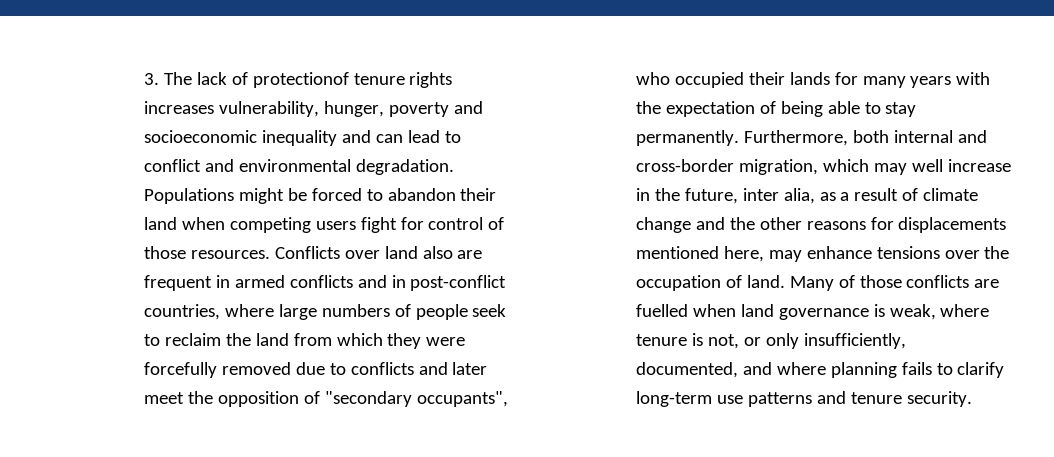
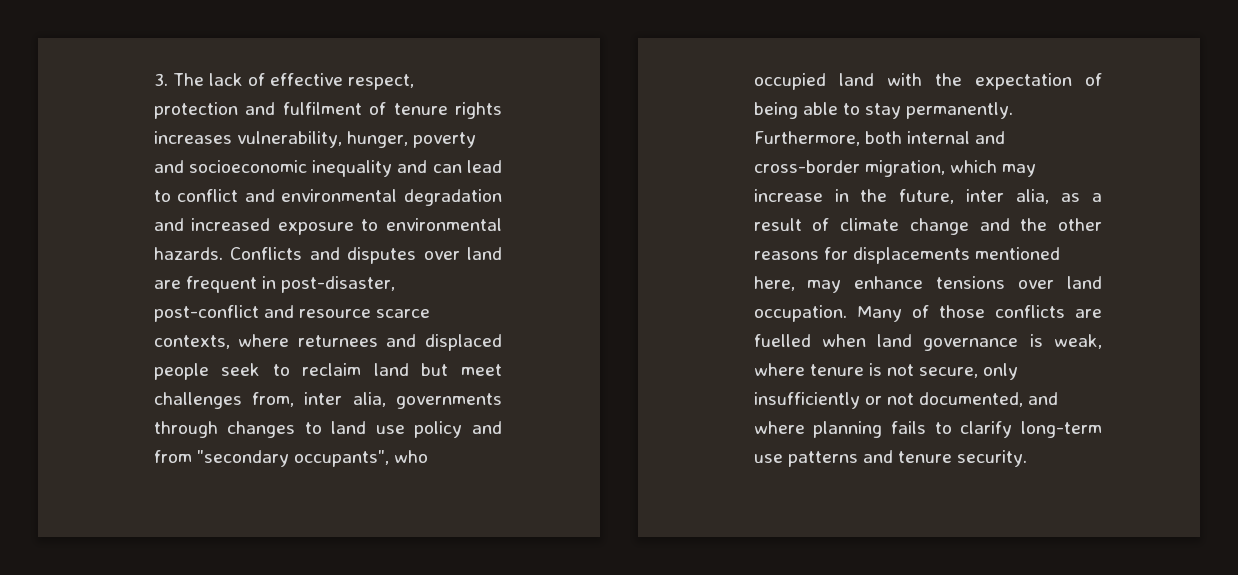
- 3. The lack of protectionof tenure rights increases vulnerability, hunger, poverty and socioeconomic inequality and can lead to conflict and environmental degradation. Populations might be forced to abandon their land when competing users fight for control of those resources. Conflicts over land also are frequent in armed conflicts and in post-conflict countries, where large numbers of people seek to reclaim the land from which they were forcefully removed due to conflicts and later meet the opposition of "secondary occupants", who occupied their lands for many years with the expectation of being able to stay permanently.
+ 3. The lack of effective respect, protection and fulfilment of tenure rights increases vulnerability, hunger, poverty and socioeconomic inequality and can lead to conflict and environmental degradation and increased exposure to environmental hazards. Conflicts and disputes over land are frequent in post-disaster, post-conflict and resource scarce contexts, where returnees and displaced people seek to reclaim land but meet challenges from, inter alia, governments through changes to land use policy and from "secondary occupants", who occupied land with the expectation of being able to stay permanently.
- Furthermore, both internal and cross-border migration, which may well increase in the future, inter alia, as a result of climate change and the other reasons for displacements mentioned here, may enhance tensions over the occupation of land.
+ Furthermore, both internal and cross-border migration, which may increase in the future, inter alia, as a result of climate change and the other reasons for displacements mentioned here, may enhance tensions over land occupation.
- Many of those conflicts are fuelled when land governance is weak, where tenure is not, or only insufficiently, documented, and where planning fails to clarify long-term use patterns and tenure security.
+ Many of those conflicts are fuelled when land governance is weak, where tenure is not secure, only insufficiently or not documented, and where planning fails to clarify long-term use patterns and tenure security.

